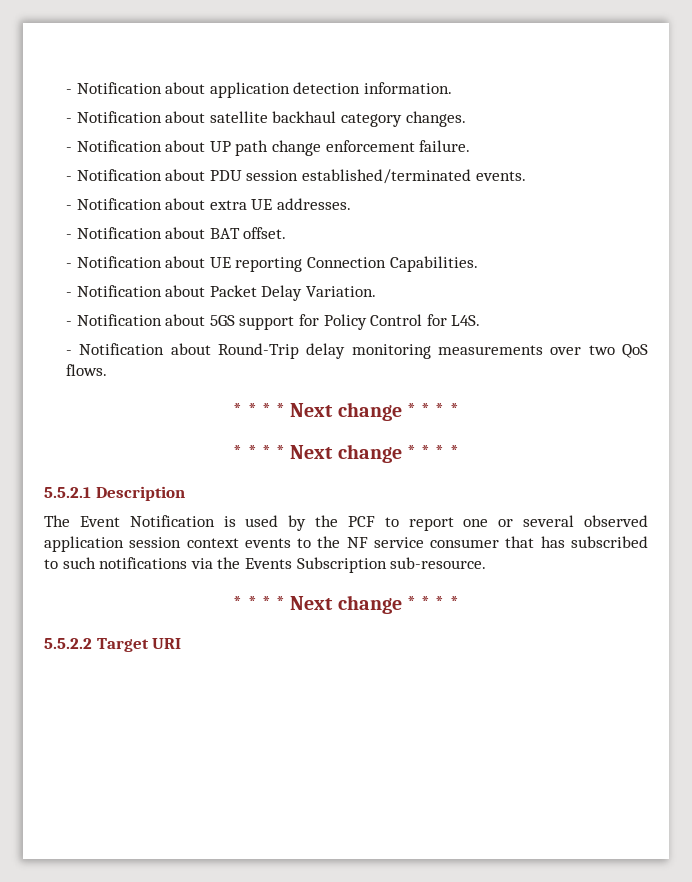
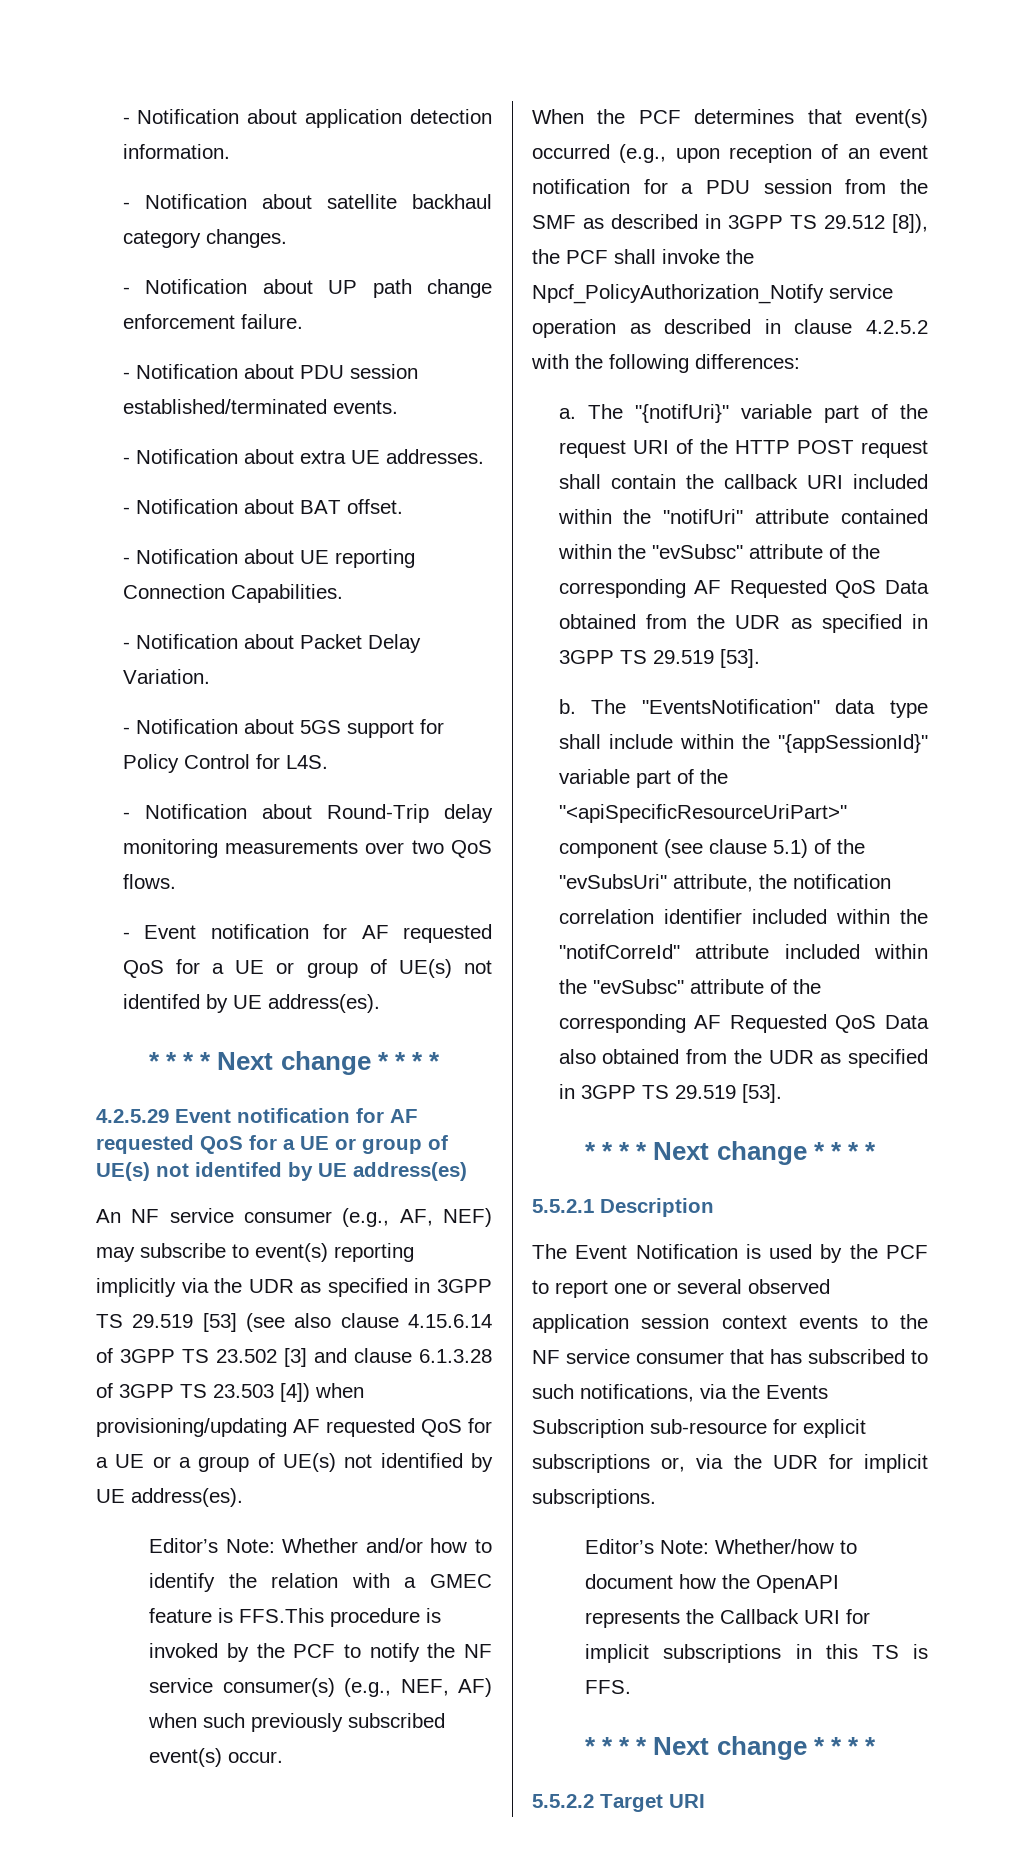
+ - Event notification for AF requested QoS for a UE or group of UE(s) not identifed by UE address(es).
+ 4.2.5.29 Event notification for AF requested QoS for a UE or group of UE(s) not identifed by UE address(es)
+ An NF service consumer (e.g., AF, NEF) may subscribe to event(s) reporting implicitly via the UDR as specified in 3GPP TS 29.519 [53] (see also clause 4.15.6.14 of 3GPP TS 23.502 [3] and clause 6.1.3.28 of 3GPP TS 23.503 [4]) when provisioning/updating AF requested QoS for a UE or a group of UE(s) not identified by UE address(es).
+ Editor’s Note: Whether and/or how to identify the relation with a GMEC feature is FFS.This procedure is invoked by the PCF to notify the NF service consumer(s) (e.g., NEF, AF) when such previously subscribed event(s) occur.
+ When the PCF determines that event(s) occurred (e.g., upon reception of an event notification for a PDU session from the SMF as described in 3GPP TS 29.512 [8]), the PCF shall invoke the Npcf_PolicyAuthorization_Notify service operation as described in clause 4.2.5.2 with the following differences:
+ a. The "{notifUri}" variable part of the request URI of the HTTP POST request shall contain the callback URI included within the "notifUri" attribute contained within the "evSubsc" attribute of the corresponding AF Requested QoS Data obtained from the UDR as specified in 3GPP TS 29.519 [53].
+ b. The "EventsNotification" data type shall include within the "{appSessionId}" variable part of the "<apiSpecificResourceUriPart>" component (see clause 5.1) of the "evSubsUri" attribute, the notification correlation identifier included within the "notifCorreId" attribute included within the "evSubsc" attribute of the corresponding AF Requested QoS Data also obtained from the UDR as specified in 3GPP TS 29.519 [53].
- The Event Notification is used by the PCF to report one or several observed application session context events to the NF service consumer that has subscribed to such notifications via the Events Subscription sub-resource.
+ The Event Notification is used by the PCF to report one or several observed application session context events to the NF service consumer that has subscribed to such notifications, via the Events Subscription sub-resource for explicit subscriptions or, via the UDR for implicit subscriptions.
+ Editor’s Note: Whether/how to document how the OpenAPI represents the Callback URI for implicit subscriptions in this TS is FFS.

